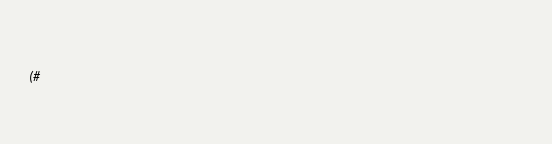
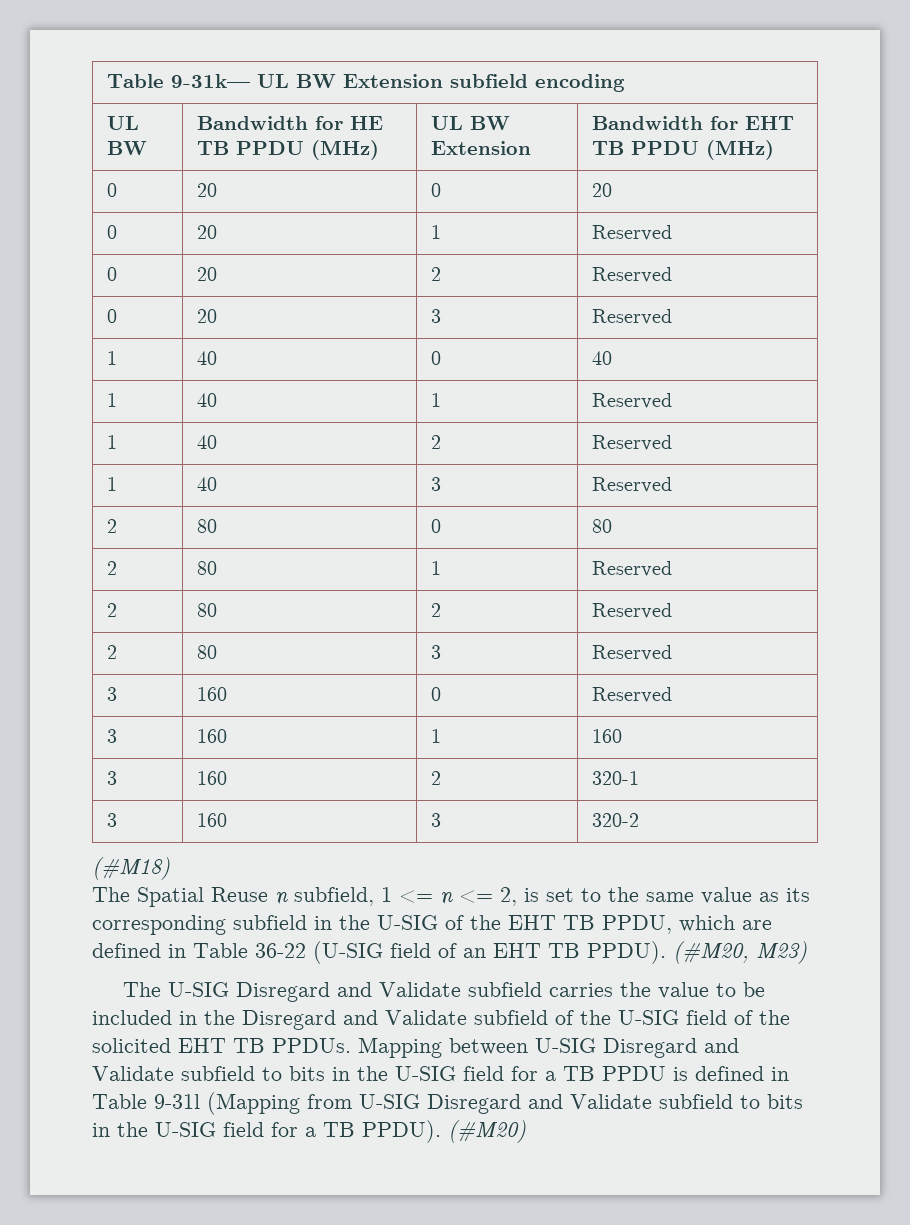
- (#
+ Table 9-31k— UL BW Extension subfield encoding
+ UL BW | Bandwidth for HE TB PPDU (MHz) | UL BW Extension | Bandwidth for EHT TB PPDU (MHz)
+ 0 | 20 | 0 | 20
+ 0 | 20 | 1 | Reserved
+ 0 | 20 | 2 | Reserved
+ 0 | 20 | 3 | Reserved
+ 1 | 40 | 0 | 40
+ 1 | 40 | 1 | Reserved
+ 1 | 40 | 2 | Reserved
+ 1 | 40 | 3 | Reserved
+ 2 | 80 | 0 | 80
+ 2 | 80 | 1 | Reserved
+ 2 | 80 | 2 | Reserved
+ 2 | 80 | 3 | Reserved
+ 3 | 160 | 0 | Reserved
+ 3 | 160 | 1 | 160
+ 3 | 160 | 2 | 320-1
+ 3 | 160 | 3 | 320-2
+ (#M18)
+ The Spatial Reuse n subfield, 1 <= n <= 2, is set to the same value as its corresponding subfield in the U-SIG of the EHT TB PPDU, which are defined in Table 36-22 (U-SIG field of an EHT TB PPDU). (#M20, M23)
+ The U-SIG Disregard and Validate subfield carries the value to be included in the Disregard and Validate subfield of the U-SIG field of the solicited EHT TB PPDUs. Mapping between U-SIG Disregard and Validate subfield to bits in the U-SIG field for a TB PPDU is defined in Table 9-31l (Mapping from U-SIG Disregard and Validate subfield to bits in the U-SIG field for a TB PPDU). (#M20)

